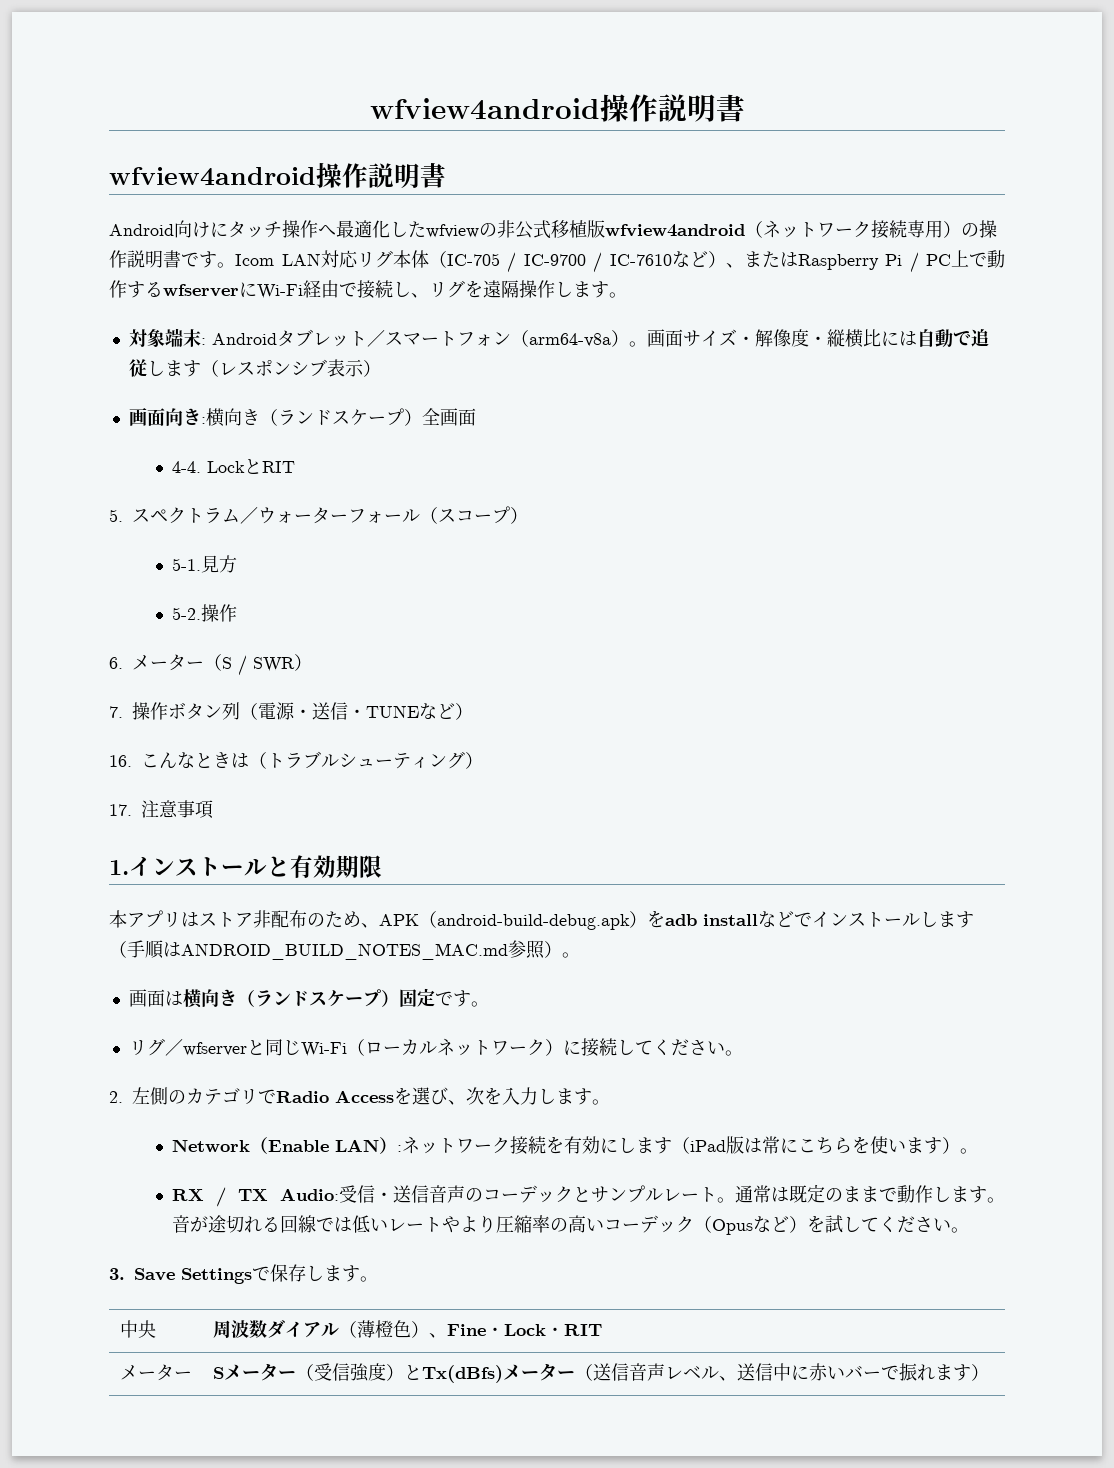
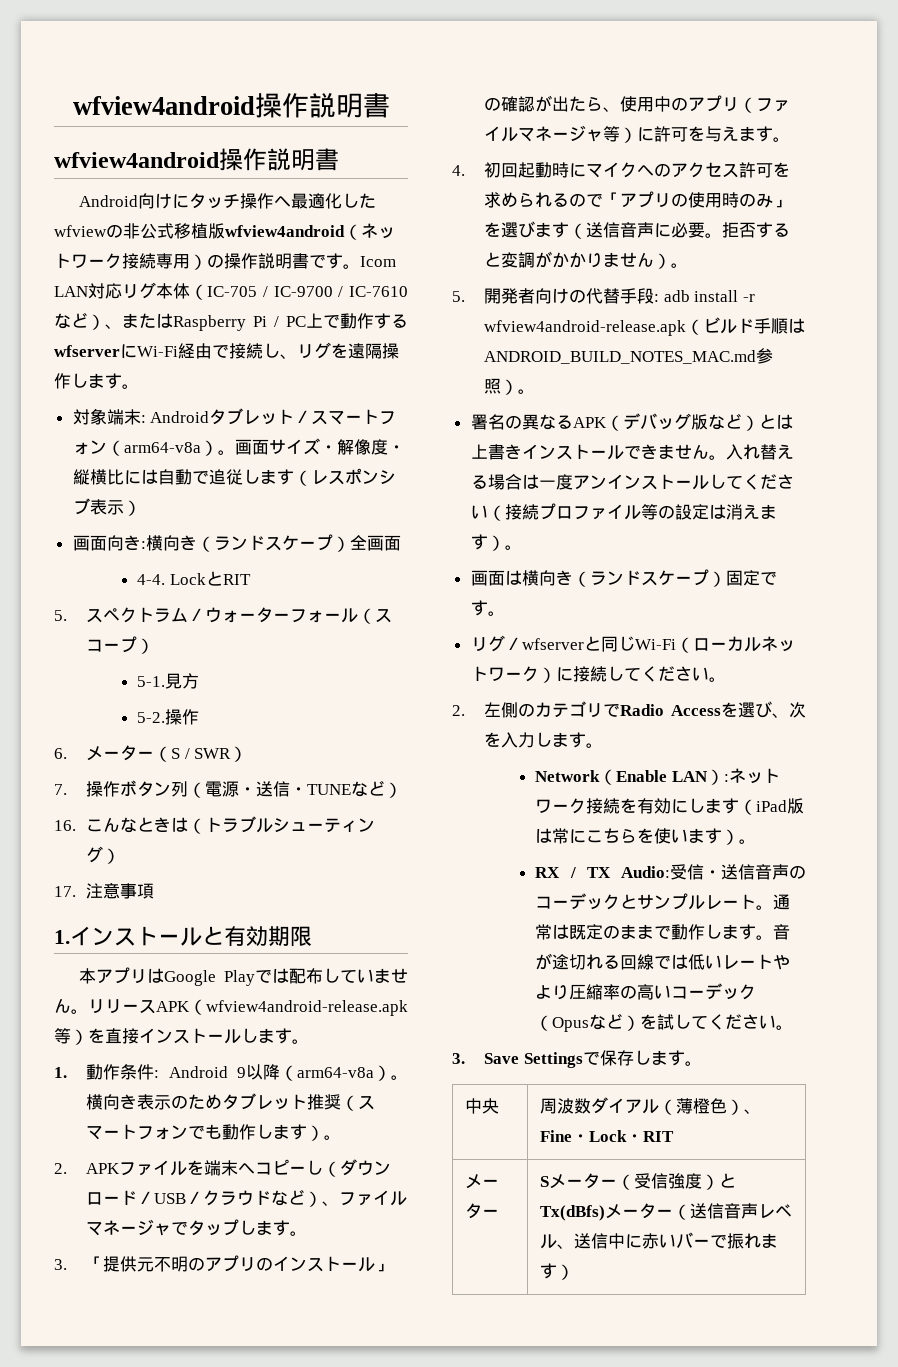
- 本アプリはストア非配布のため、APK（android-build-debug.apk）をadb installなどでインストールします（手順はANDROID_BUILD_NOTES_MAC.md参照）。
+ 本アプリはGoogle Playでは配布していません。リリースAPK（wfview4android-release.apk等）を直接インストールします。
+ 1.動作条件: Android 9以降（arm64-v8a）。横向き表示のためタブレット推奨（スマートフォンでも動作します）。
+ 2. APKファイルを端末へコピーし（ダウンロード／USB／クラウドなど）、ファイルマネージャでタップします。
+ 3.「提供元不明のアプリのインストール」の確認が出たら、使用中のアプリ（ファイルマネージャ等）に許可を与えます。
+ 4.初回起動時にマイクへのアクセス許可を求められるので「アプリの使用時のみ」を選びます（送信音声に必要。拒否すると変調がかかりません）。
+ 5.開発者向けの代替手段: adb install -r wfview4android-release.apk（ビルド手順はANDROID_BUILD_NOTES_MAC.md参照）。
+ 署名の異なるAPK（デバッグ版など）とは上書きインストールできません。入れ替える場合は一度アンインストールしてください（接続プロファイル等の設定は消えます）。

